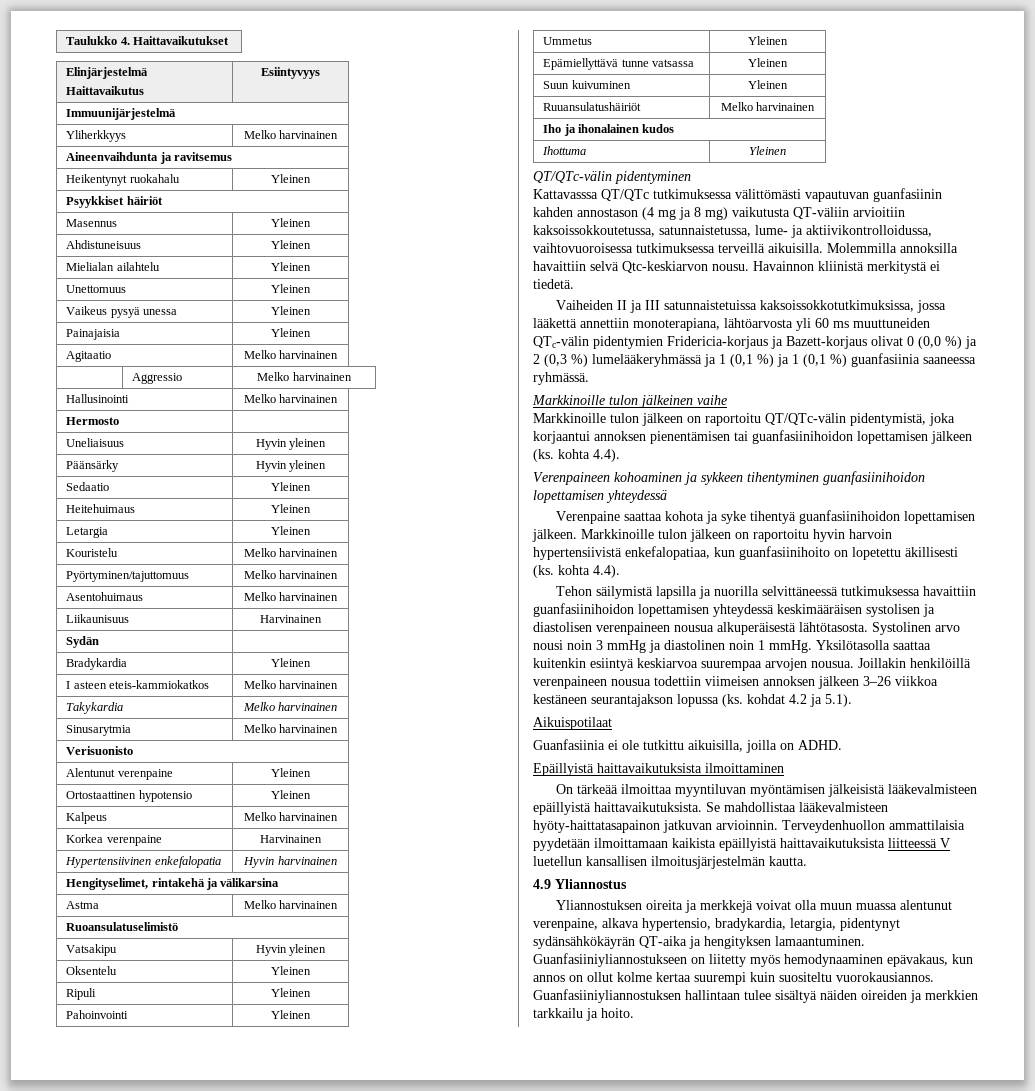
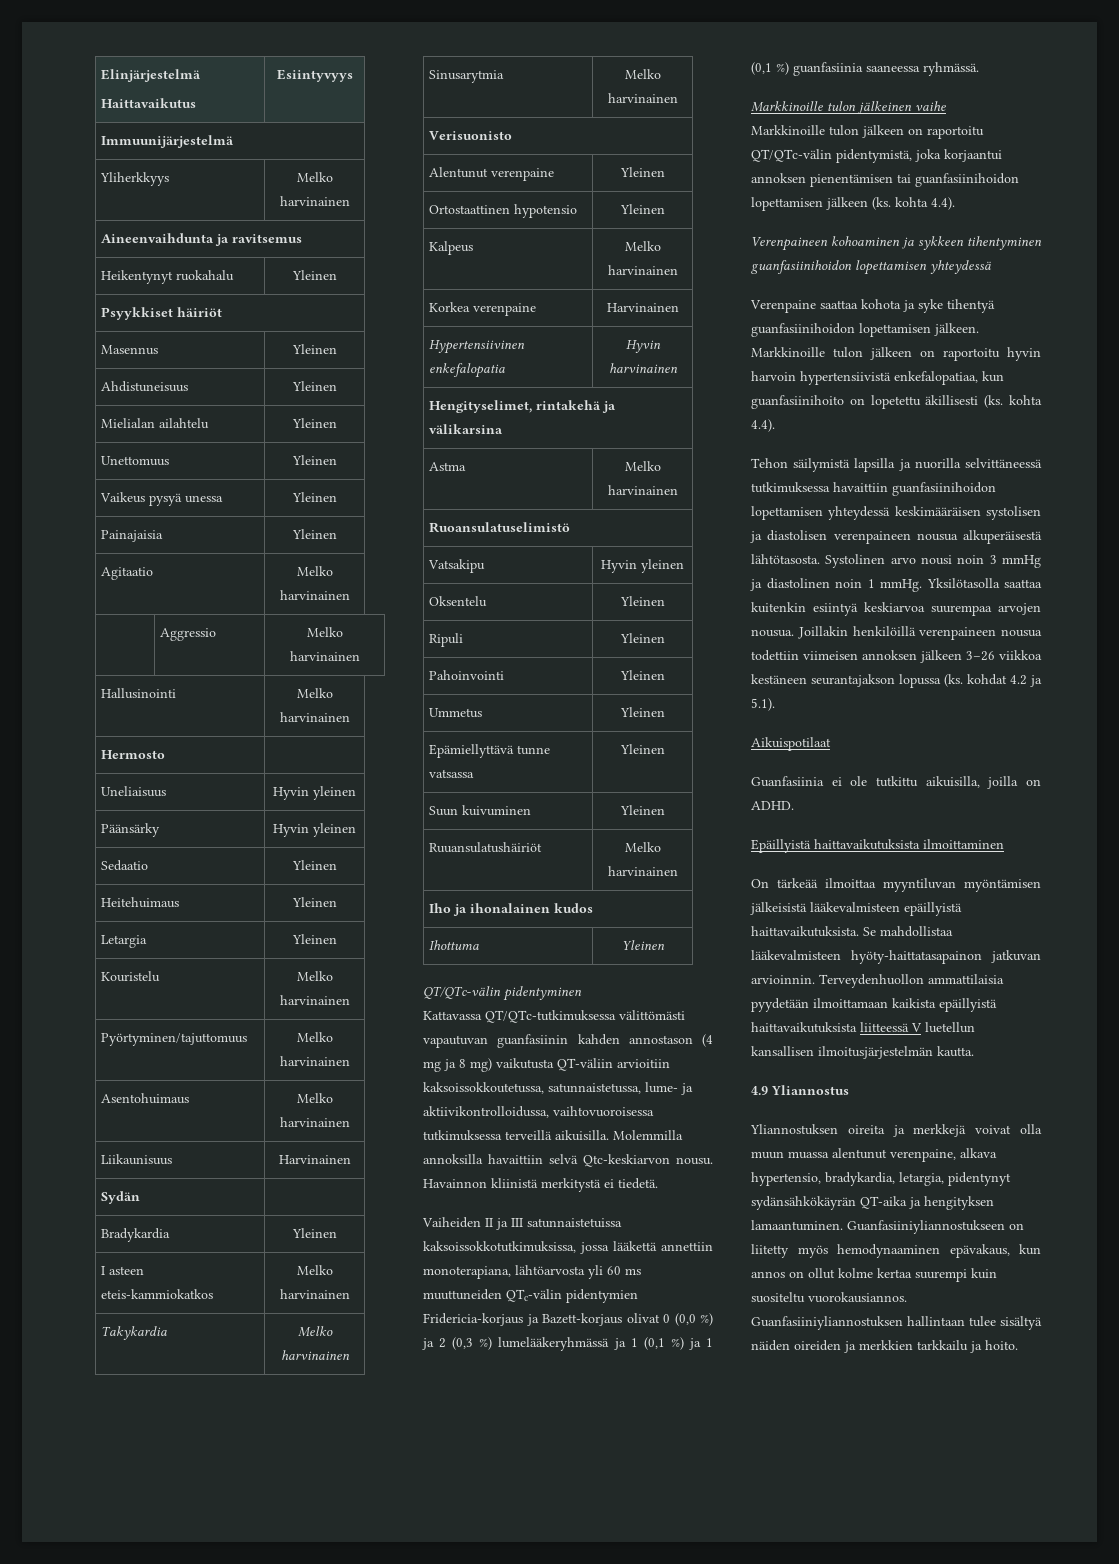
- Taulukko 4. Haittavaikutukset
- Kattavasssa QT/QTc tutkimuksessa välittömästi vapautuvan guanfasiinin kahden annostason (4 mg ja 8 mg) vaikutusta QT-väliin arvioitiin kaksoissokkoutetussa, satunnaistetussa, lume- ja aktiivikontrolloidussa, vaihtovuoroisessa tutkimuksessa terveillä aikuisilla.
+ Kattavassa QT/QTc-tutkimuksessa välittömästi vapautuvan guanfasiinin kahden annostason (4 mg ja 8 mg) vaikutusta QT-väliin arvioitiin kaksoissokkoutetussa, satunnaistetussa, lume- ja aktiivikontrolloidussa, vaihtovuoroisessa tutkimuksessa terveillä aikuisilla.

